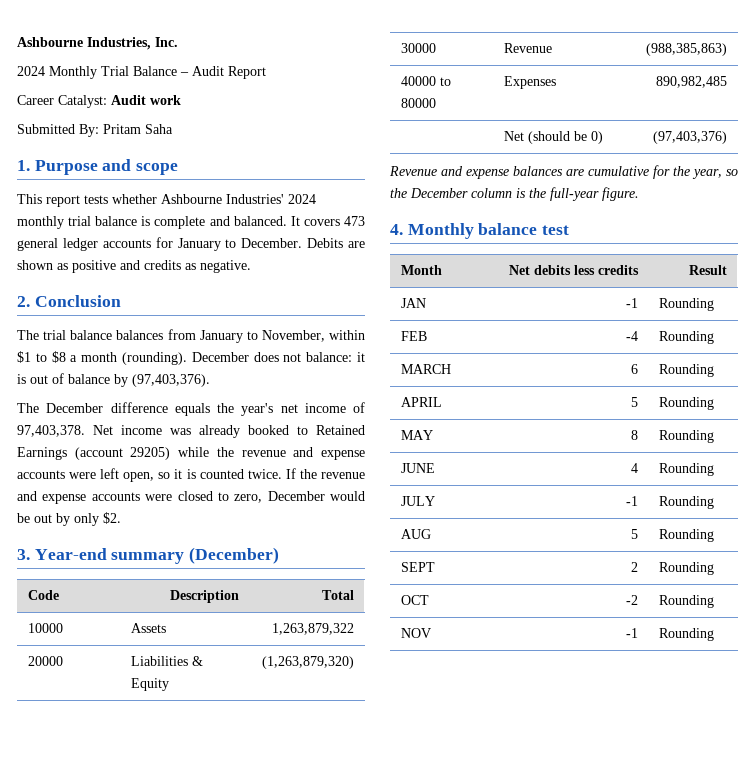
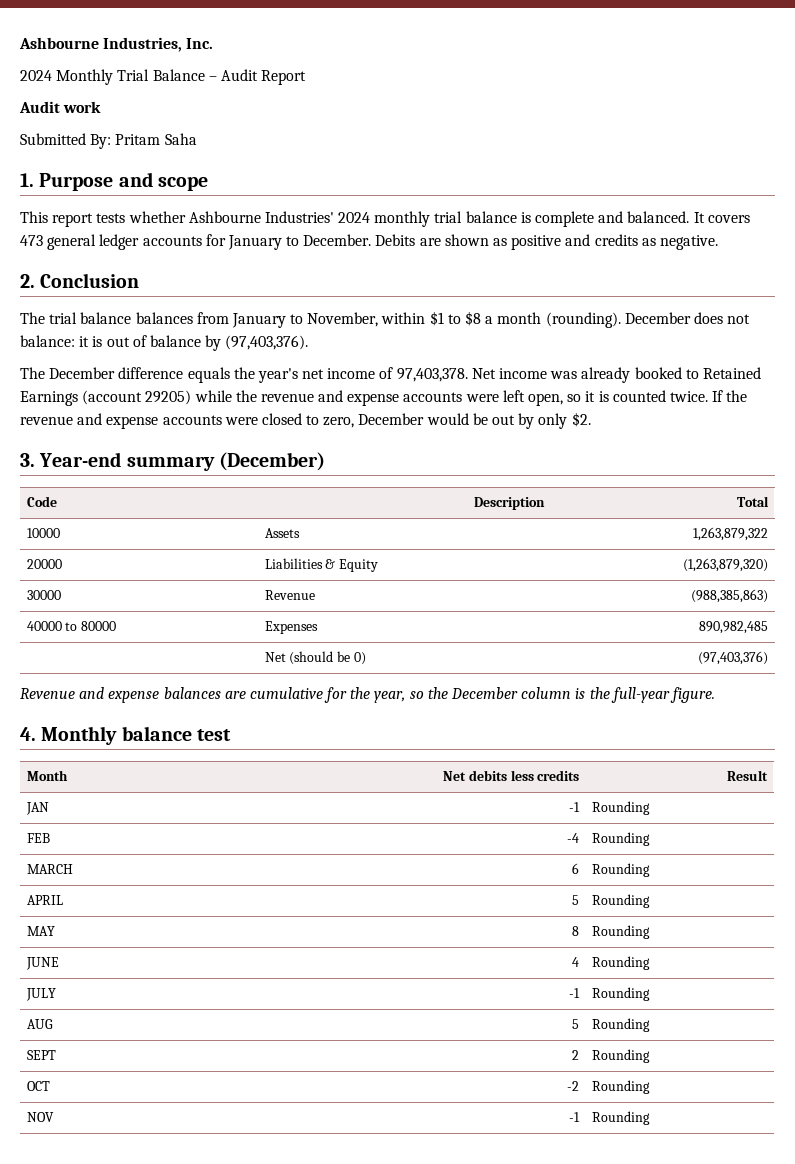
- Career Catalyst: Audit work
+ Audit work

